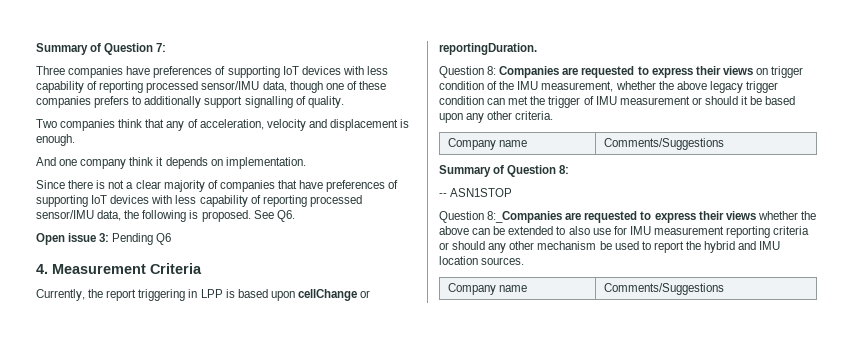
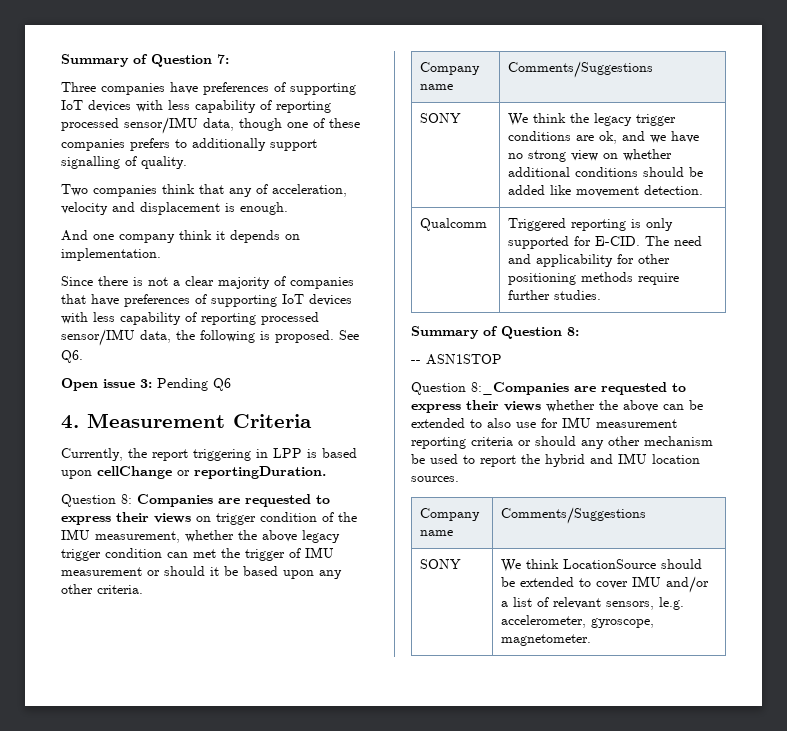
+ SONY | We think the legacy trigger conditions are ok, and we have no strong view on whether additional conditions should be added like movement detection.
+ Qualcomm | Triggered reporting is only supported for E-CID. The need and applicability for other positioning methods require further studies.
+ SONY | We think LocationSource should be extended to cover IMU and/or a list of relevant sensors, le.g. accelerometer, gyroscope, magnetometer.

